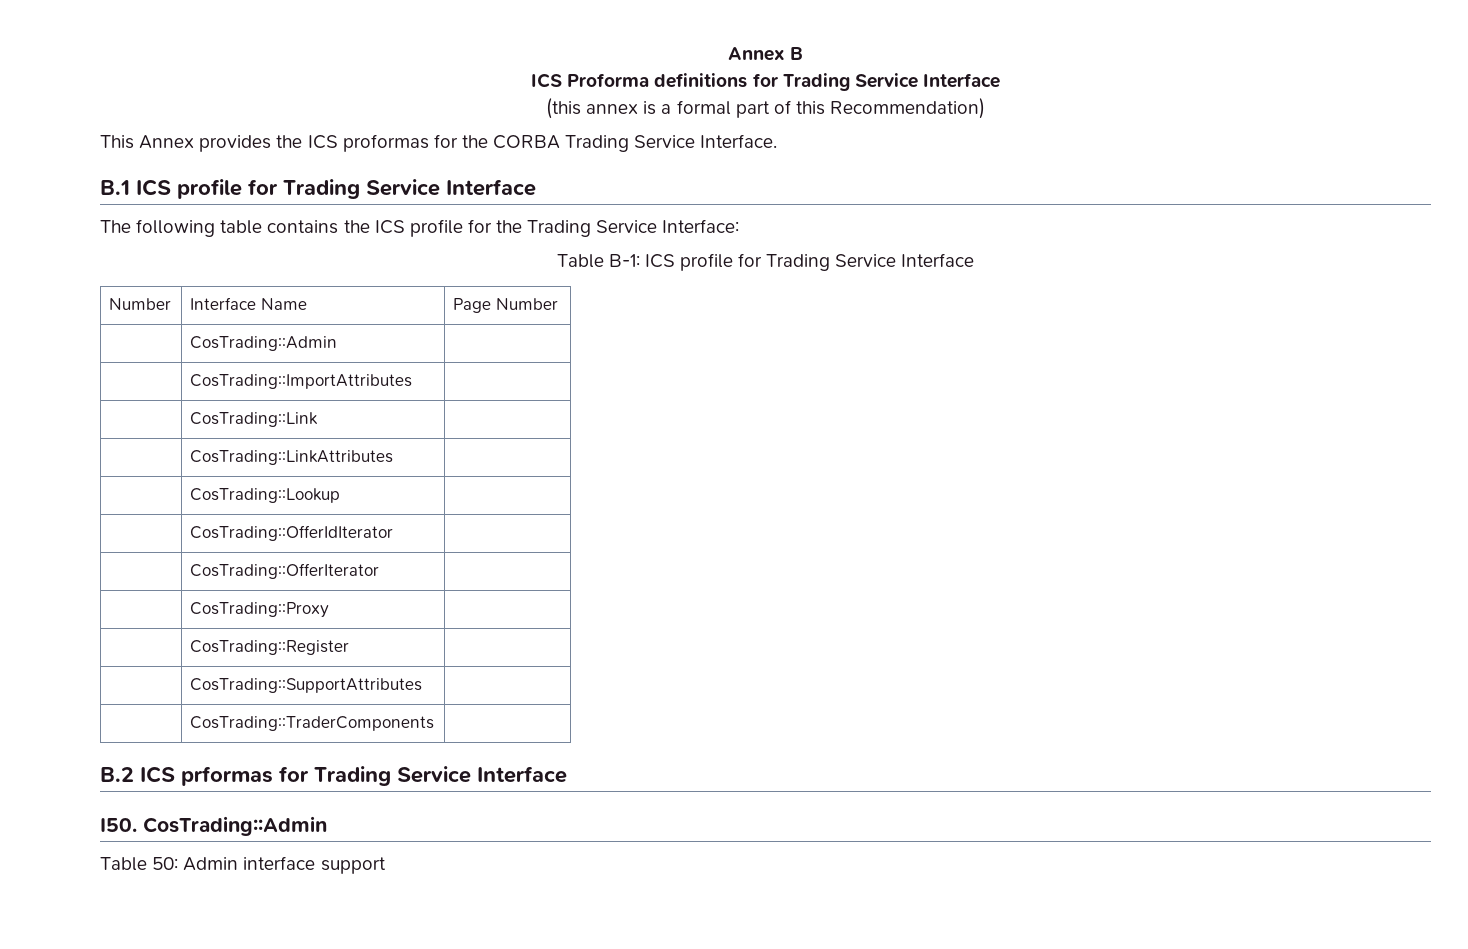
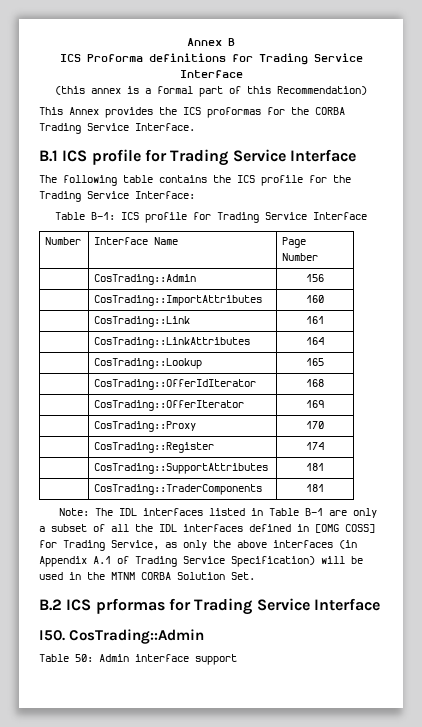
- | CosTrading::Admin |
+ | CosTrading::Admin | 156
- | CosTrading::ImportAttributes |
+ | CosTrading::ImportAttributes | 160
- | CosTrading::Link |
+ | CosTrading::Link | 161
- | CosTrading::LinkAttributes |
+ | CosTrading::LinkAttributes | 164
- | CosTrading::Lookup |
+ | CosTrading::Lookup | 165
- | CosTrading::OfferIdIterator |
+ | CosTrading::OfferIdIterator | 168
- | CosTrading::OfferIterator |
+ | CosTrading::OfferIterator | 169
- | CosTrading::Proxy |
+ | CosTrading::Proxy | 170
- | CosTrading::Register |
+ | CosTrading::Register | 174
- | CosTrading::SupportAttributes |
+ | CosTrading::SupportAttributes | 181
- | CosTrading::TraderComponents |
+ | CosTrading::TraderComponents | 181
+ Note: The IDL interfaces listed in Table B-1 are only a subset of all the IDL interfaces defined in [OMG COSS] for Trading Service, as only the above interfaces (in Appendix A.1 of Trading Service Specification) will be used in the MTNM CORBA Solution Set.

